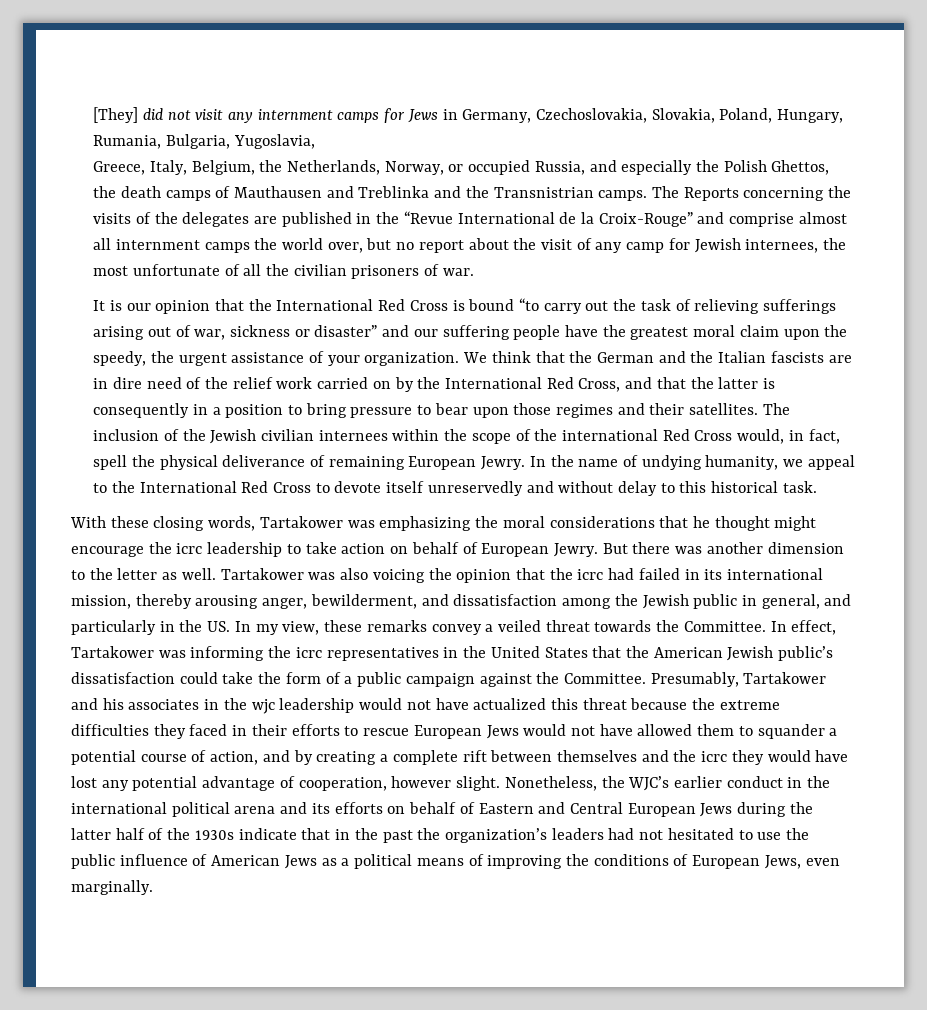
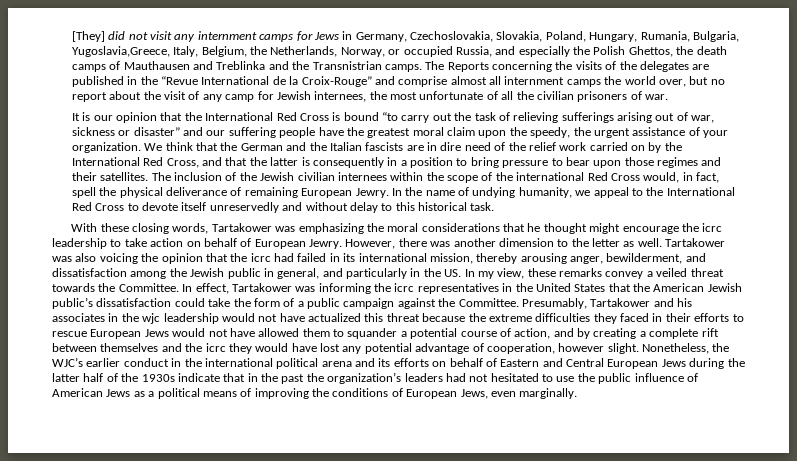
- [They] did not visit any internment camps for Jews in Germany, Czechoslovakia, Slovakia, Poland, Hungary, Rumania, Bulgaria, Yugoslavia,
- Greece, Italy, Belgium, the Netherlands, Norway, or occupied Russia, and especially the Polish Ghettos, the death camps of Mauthausen and Treblinka and the Transnistrian camps.
+ [They] did not visit any internment camps for Jews in Germany, Czechoslovakia, Slovakia, Poland, Hungary, Rumania, Bulgaria, Yugoslavia,Greece, Italy, Belgium, the Netherlands, Norway, or occupied Russia, and especially the Polish Ghettos, the death camps of Mauthausen and Treblinka and the Transnistrian camps.
- But there was another dimension to the letter as well.
+ However, there was another dimension to the letter as well.

